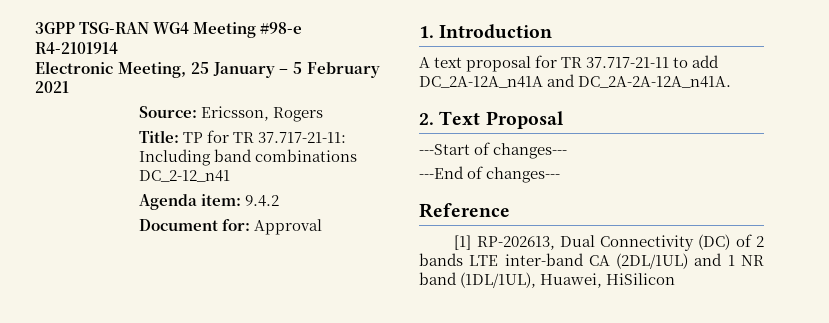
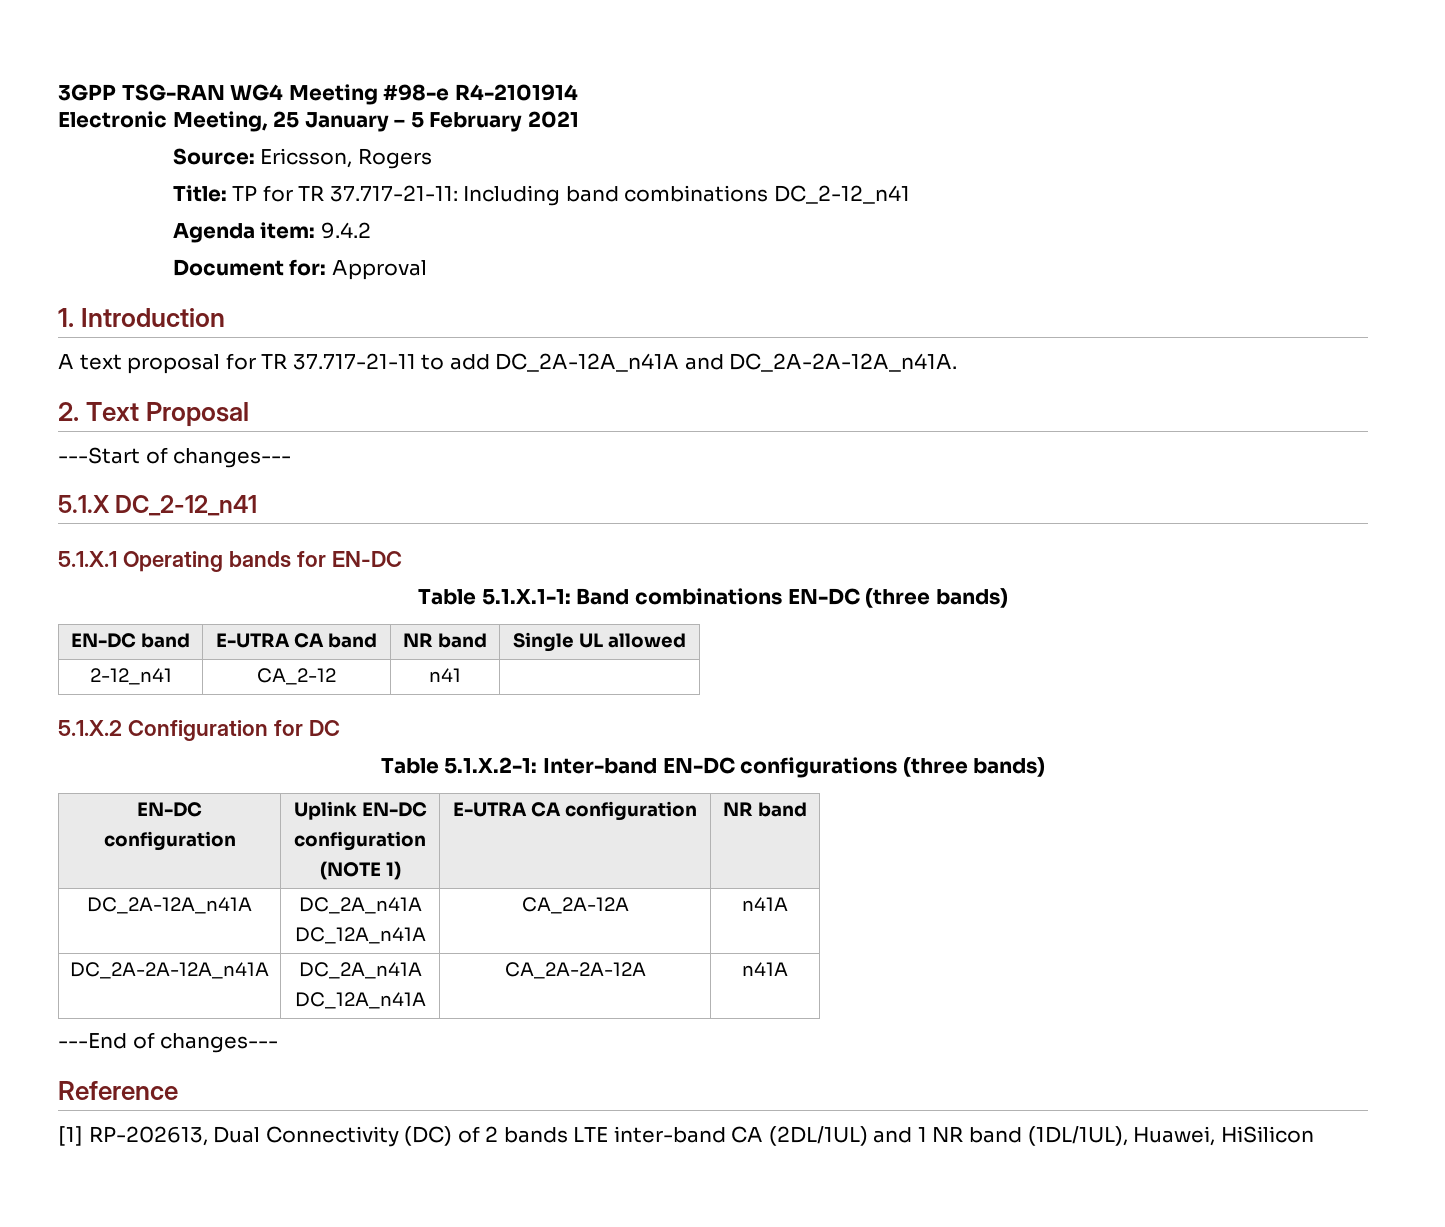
+ 5.1.X DC_2-12_n41
+ 5.1.X.1 Operating bands for EN-DC
+ Table 5.1.X.1-1: Band combinations EN-DC (three bands)
+ EN-DC band | E-UTRA CA band | NR band | Single UL allowed
+ 2-12_n41 | CA_2-12 | n41 |
+ 5.1.X.2 Configuration for DC
+ Table 5.1.X.2-1: Inter-band EN-DC configurations (three bands)
+ EN-DC
+ configuration | Uplink EN-DC
+ configuration
+ (NOTE 1) | E-UTRA CA configuration | NR band
+ DC_2A-12A_n41A | DC_2A_n41A
+ DC_12A_n41A | CA_2A-12A | n41A
+ DC_2A-2A-12A_n41A | DC_2A_n41A
+ DC_12A_n41A | CA_2A-2A-12A | n41A

